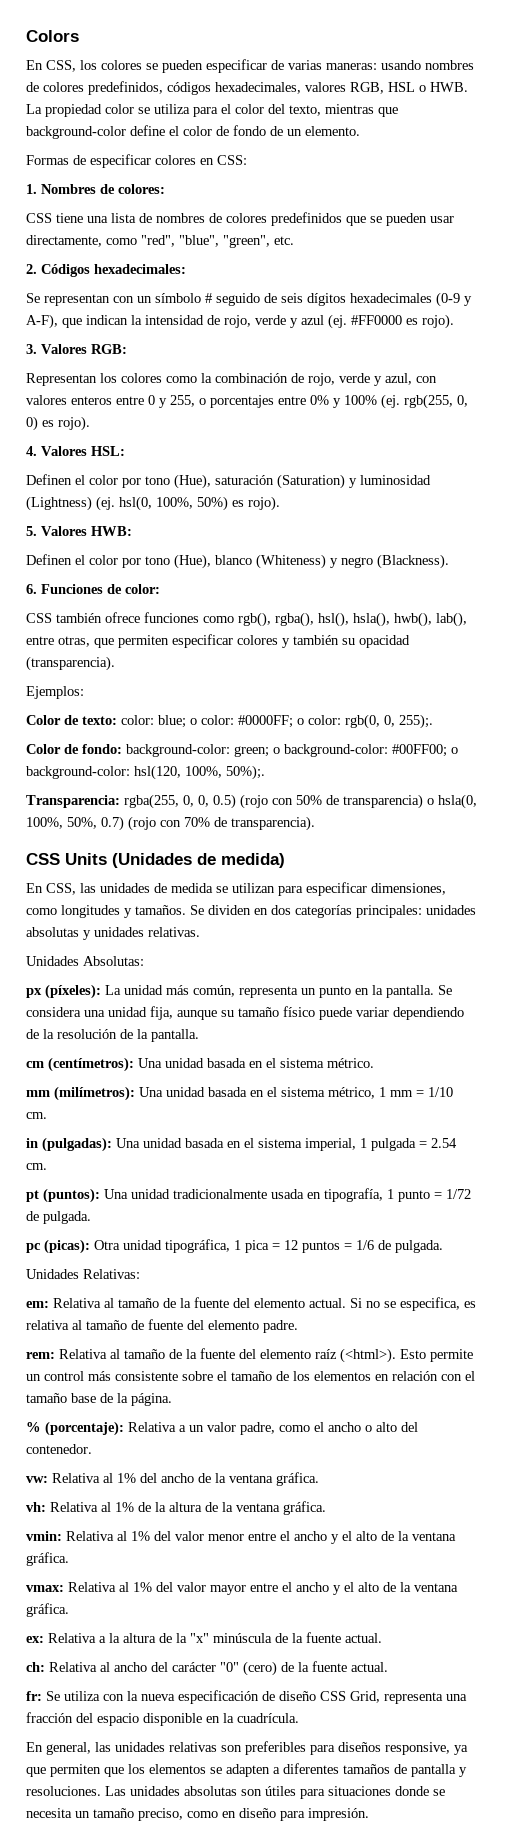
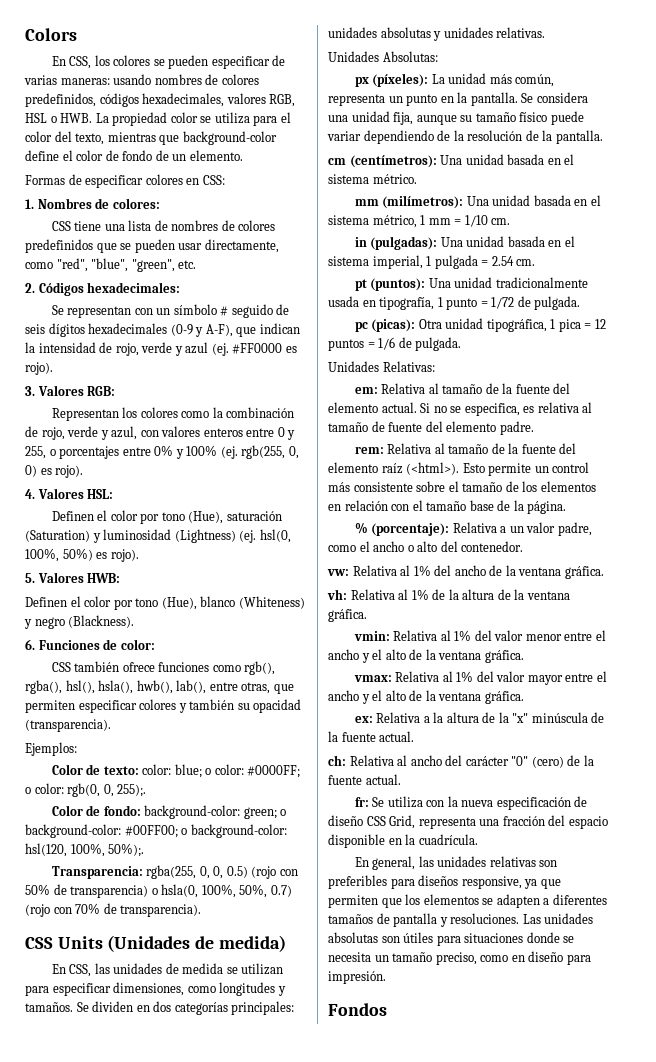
+ Fondos

